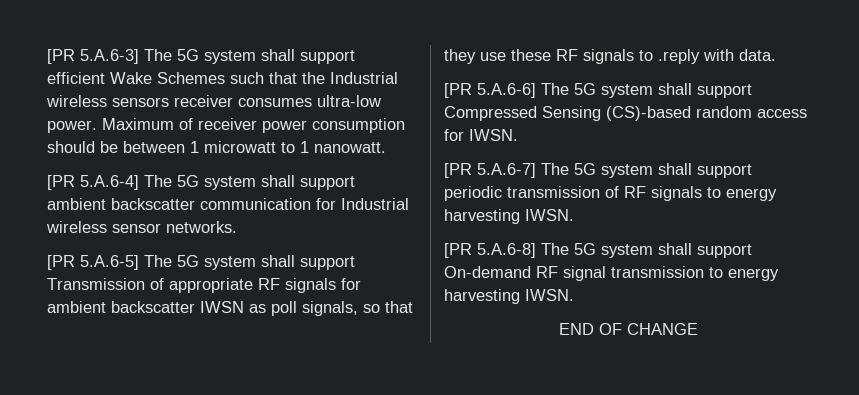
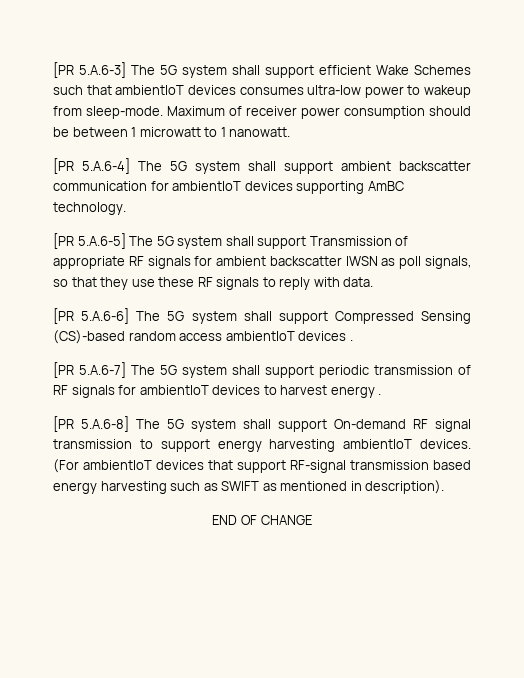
- [PR 5.A.6-3] The 5G system shall support efficient Wake Schemes such that the Industrial wireless sensors receiver consumes ultra-low power.
+ [PR 5.A.6-3] The 5G system shall support efficient Wake Schemes such that ambientIoT devices consumes ultra-low power to wakeup from sleep-mode.
- [PR 5.A.6-4] The 5G system shall support ambient backscatter communication for Industrial wireless sensor networks.
+ [PR 5.A.6-4] The 5G system shall support ambient backscatter communication for ambientIoT devices supporting AmBC technology.
- [PR 5.A.6-5] The 5G system shall support Transmission of appropriate RF signals for ambient backscatter IWSN as poll signals, so that they use these RF signals to .reply with data.
+ [PR 5.A.6-5] The 5G system shall support Transmission of appropriate RF signals for ambient backscatter IWSN as poll signals, so that they use these RF signals to reply with data.
- [PR 5.A.6-6] The 5G system shall support Compressed Sensing (CS)-based random access for IWSN.
+ [PR 5.A.6-6] The 5G system shall support Compressed Sensing (CS)-based random access ambientIoT devices .
- [PR 5.A.6-7] The 5G system shall support periodic transmission of RF signals to energy harvesting IWSN.
+ [PR 5.A.6-7] The 5G system shall support periodic transmission of RF signals for ambientIoT devices to harvest energy .
- [PR 5.A.6-8] The 5G system shall support On-demand RF signal transmission to energy harvesting IWSN.
+ [PR 5.A.6-8] The 5G system shall support On-demand RF signal transmission to support energy harvesting ambientIoT devices. (For ambientIoT devices that support RF-signal transmission based energy harvesting such as SWIFT as mentioned in description).

